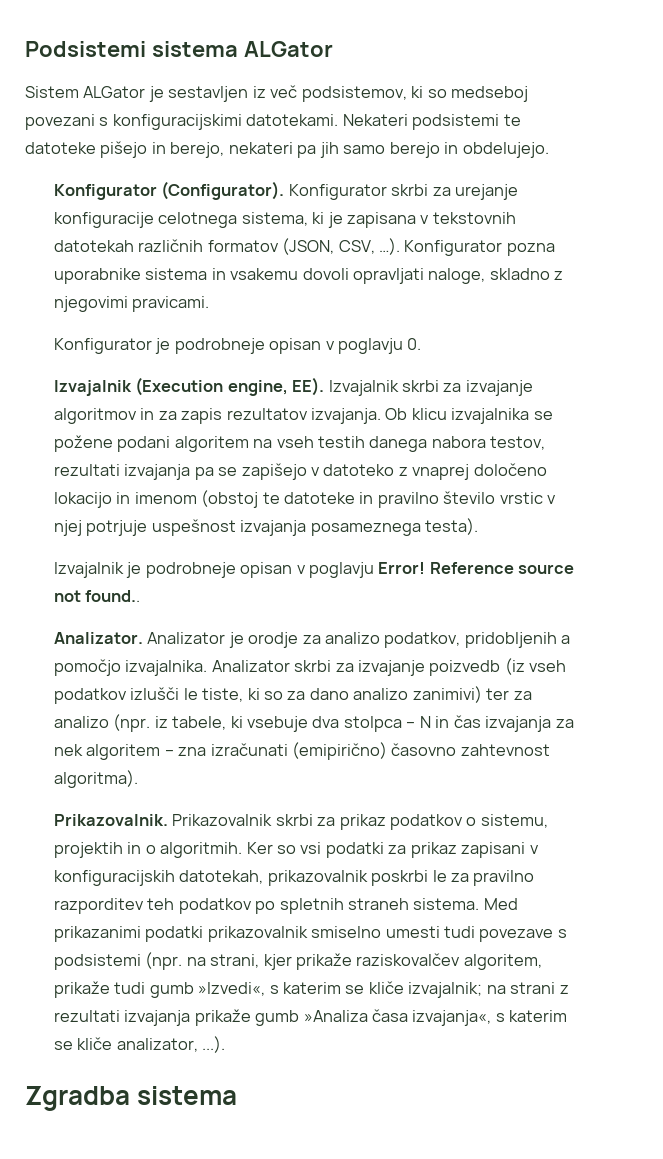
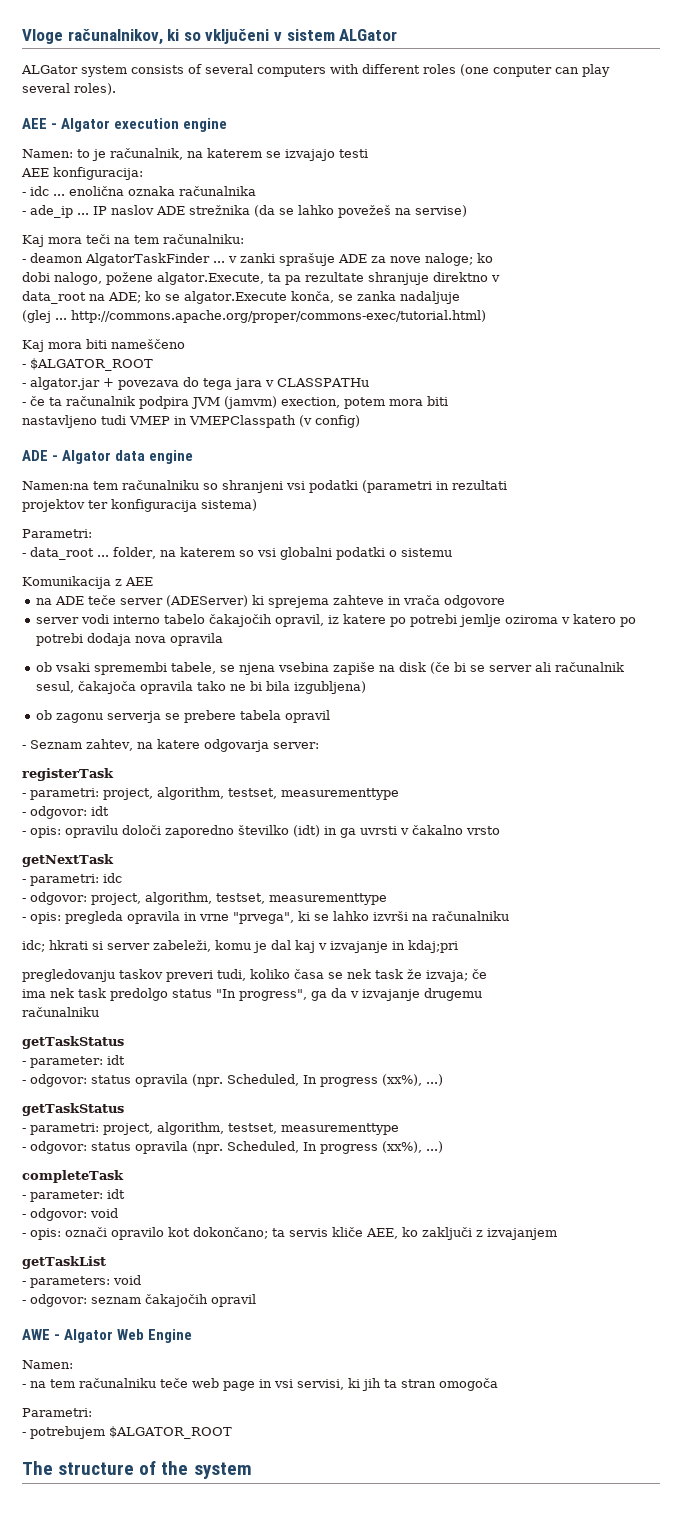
- Podsistemi sistema ALGator
- Sistem ALGator je sestavljen iz več podsistemov, ki so medseboj povezani s konfiguracijskimi datotekami. Nekateri podsistemi te datoteke pišejo in berejo, nekateri pa jih samo berejo in obdelujejo.
- Konfigurator (Configurator). Konfigurator skrbi za urejanje konfiguracije celotnega sistema, ki je zapisana v tekstovnih datotekah različnih formatov (JSON, CSV, …). Konfigurator pozna uporabnike sistema in vsakemu dovoli opravljati naloge, skladno z njegovimi pravicami.
- Konfigurator je podrobneje opisan v poglavju 0.
- Izvajalnik (Execution engine, EE). Izvajalnik skrbi za izvajanje algoritmov in za zapis rezultatov izvajanja. Ob klicu izvajalnika se požene podani algoritem na vseh testih danega nabora testov, rezultati izvajanja pa se zapišejo v datoteko z vnaprej določeno lokacijo in imenom (obstoj te datoteke in pravilno število vrstic v njej potrjuje uspešnost izvajanja posameznega testa).
- Izvajalnik je podrobneje opisan v poglavju Error! Reference source not found..
- Analizator. Analizator je orodje za analizo podatkov, pridobljenih a pomočjo izvajalnika. Analizator skrbi za izvajanje poizvedb (iz vseh podatkov izlušči le tiste, ki so za dano analizo zanimivi) ter za analizo (npr. iz tabele, ki vsebuje dva stolpca – N in čas izvajanja za nek algoritem – zna izračunati (emipirično) časovno zahtevnost algoritma).
- Prikazovalnik. Prikazovalnik skrbi za prikaz podatkov o sistemu, projektih in o algoritmih. Ker so vsi podatki za prikaz zapisani v konfiguracijskih datotekah, prikazovalnik poskrbi le za pravilno razporditev teh podatkov po spletnih straneh sistema. Med prikazanimi podatki prikazovalnik smiselno umesti tudi povezave s podsistemi (npr. na strani, kjer prikaže raziskovalčev algoritem, prikaže tudi gumb »Izvedi«, s katerim se kliče izvajalnik; na strani z rezultati izvajanja prikaže gumb »Analiza časa izvajanja«, s katerim se kliče analizator, ...).
- Zgradba sistema
+ Vloge računalnikov, ki so vključeni v sistem ALGator
+ ALGator system consists of several computers with different roles (one conputer can play several roles).
+ AEE - Algator execution engine
+ Namen: to je računalnik, na katerem se izvajajo testi
+ AEE konfiguracija:
+ - idc ... enolična oznaka računalnika
+ - ade_ip ... IP naslov ADE strežnika (da se lahko povežeš na servise)
+ Kaj mora teči na tem računalniku:
+ - deamon AlgatorTaskFinder ... v zanki sprašuje ADE za nove naloge; ko
+ dobi nalogo, požene algator.Execute, ta pa rezultate shranjuje direktno v
+ data_root na ADE; ko se algator.Execute konča, se zanka nadaljuje
+ (glej ... http://commons.apache.org/proper/commons-exec/tutorial.html)
+ Kaj mora biti nameščeno
+ - $ALGATOR_ROOT
+ - algator.jar + povezava do tega jara v CLASSPATHu
+ - če ta računalnik podpira JVM (jamvm) exection, potem mora biti
+ nastavljeno tudi VMEP in VMEPClasspath (v config)
+ ADE - Algator data engine
+ Namen:na tem računalniku so shranjeni vsi podatki (parametri in rezultati
+ projektov ter konfiguracija sistema)
+ Parametri:
+ - data_root ... folder, na katerem so vsi globalni podatki o sistemu
+ Komunikacija z AEE
+ na ADE teče server (ADEServer) ki sprejema zahteve in vrača odgovore
+ server vodi interno tabelo čakajočih opravil, iz katere po potrebi jemlje oziroma v katero po potrebi dodaja nova opravila
+ ob vsaki spremembi tabele, se njena vsebina zapiše na disk (če bi se server ali računalnik sesul, čakajoča opravila tako ne bi bila izgubljena)
+ ob zagonu serverja se prebere tabela opravil
+ - Seznam zahtev, na katere odgovarja server:
+ registerTask
+ - parametri: project, algorithm, testset, measurementtype
+ - odgovor: idt
+ - opis: opravilu določi zaporedno številko (idt) in ga uvrsti v čakalno vrsto
+ getNextTask
+ - parametri: idc
+ - odgovor: project, algorithm, testset, measurementtype
+ - opis: pregleda opravila in vrne "prvega", ki se lahko izvrši na računalniku
+ idc; hkrati si server zabeleži, komu je dal kaj v izvajanje in kdaj;pri
+ pregledovanju taskov preveri tudi, koliko časa se nek task že izvaja; če
+ ima nek task predolgo status "In progress", ga da v izvajanje drugemu
+ računalniku
+ getTaskStatus
+ - parameter: idt
+ - odgovor: status opravila (npr. Scheduled, In progress (xx%), ...)
+ getTaskStatus
+ - parametri: project, algorithm, testset, measurementtype
+ - odgovor: status opravila (npr. Scheduled, In progress (xx%), ...)
+ completeTask
+ - parameter: idt
+ - odgovor: void
+ - opis: označi opravilo kot dokončano; ta servis kliče AEE, ko zaključi z izvajanjem
+ getTaskList
+ - parameters: void
+ - odgovor: seznam čakajočih opravil
+ AWE - Algator Web Engine
+ Namen:
+ - na tem računalniku teče web page in vsi servisi, ki jih ta stran omogoča
+ Parametri:
+ - potrebujem $ALGATOR_ROOT
+ The structure of the system

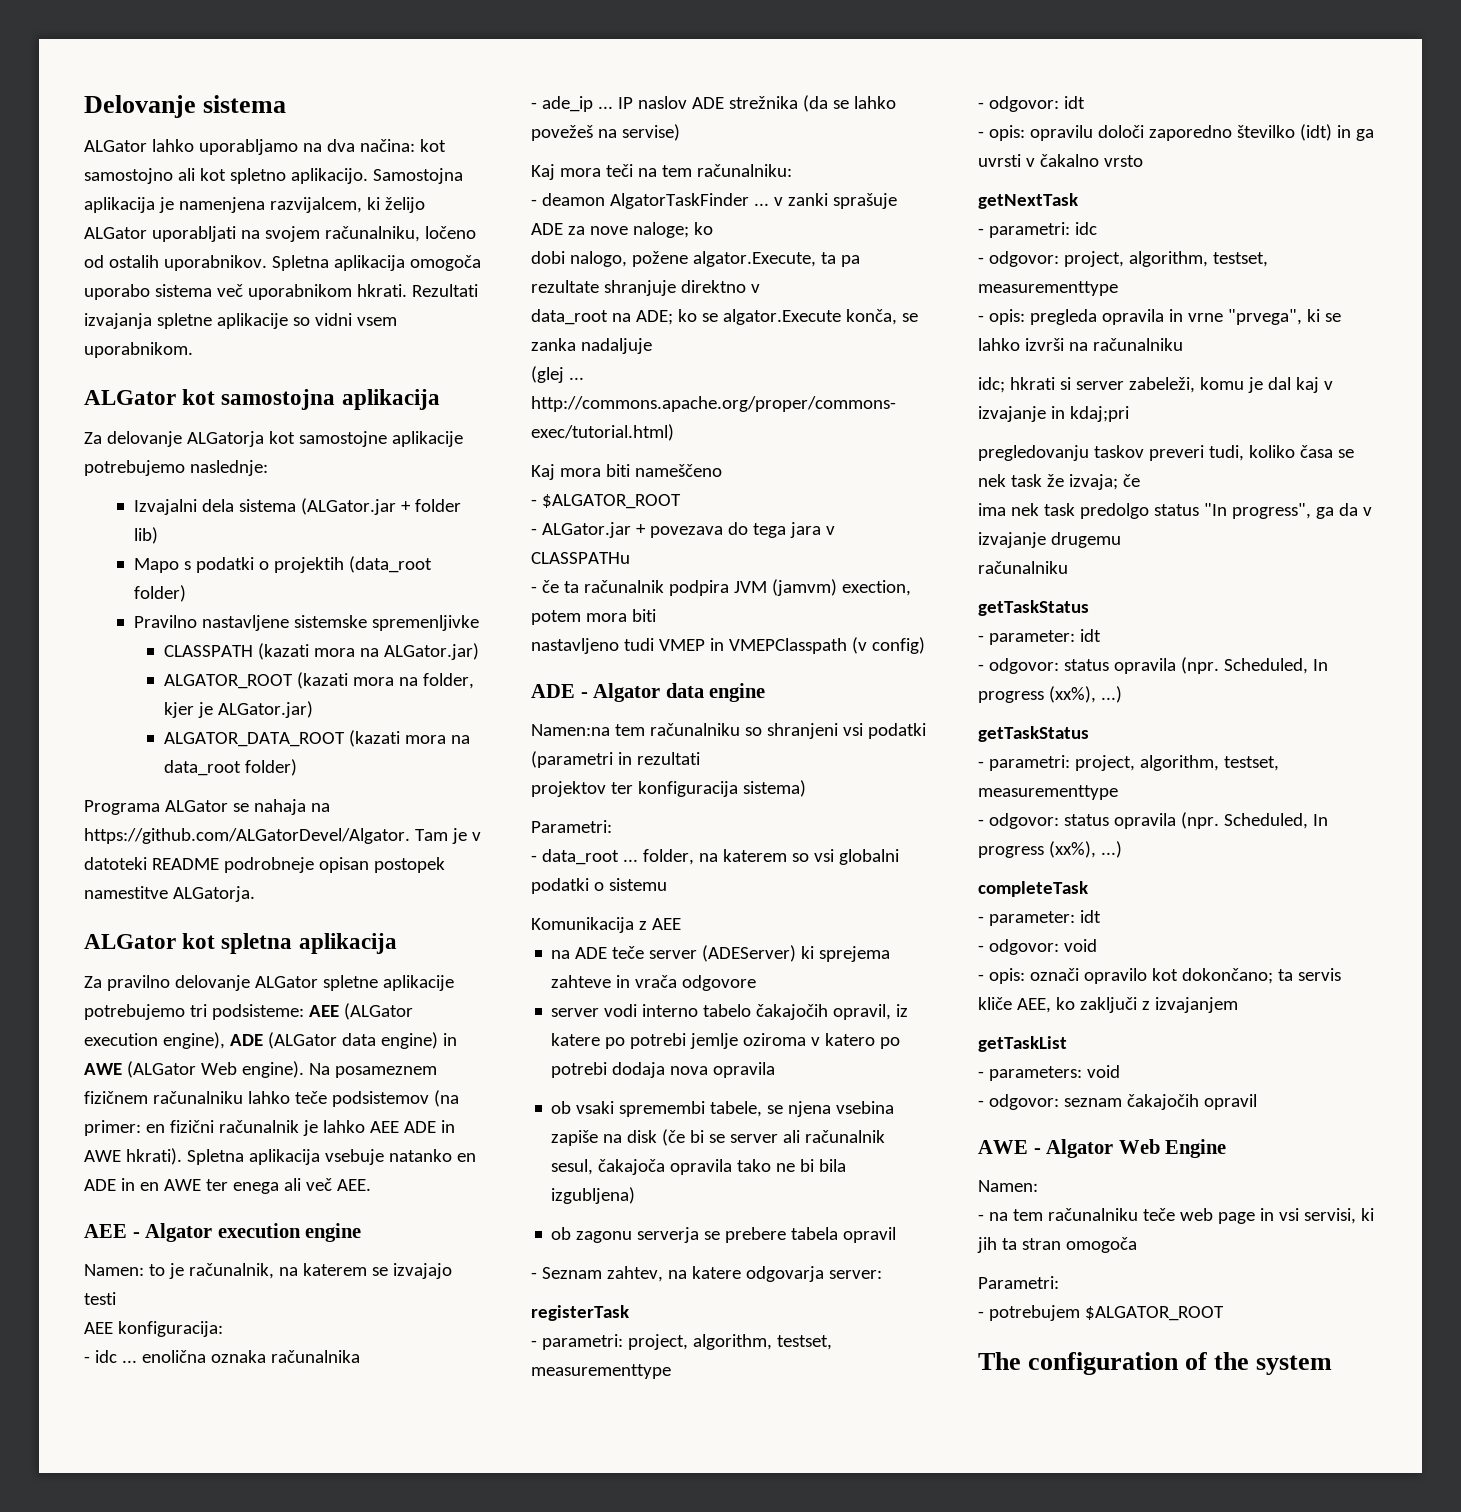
- Vloge računalnikov, ki so vključeni v sistem ALGator
- ALGator system consists of several computers with different roles (one conputer can play several roles).
+ Delovanje sistema
+ ALGator lahko uporabljamo na dva načina: kot samostojno ali kot spletno aplikacijo. Samostojna aplikacija je namenjena razvijalcem, ki želijo ALGator uporabljati na svojem računalniku, ločeno od ostalih uporabnikov. Spletna aplikacija omogoča uporabo sistema več uporabnikom hkrati. Rezultati izvajanja spletne aplikacije so vidni vsem uporabnikom.
+ ALGator kot samostojna aplikacija
+ Za delovanje ALGatorja kot samostojne aplikacije potrebujemo naslednje:
+ Izvajalni dela sistema (ALGator.jar + folder lib)
+ Mapo s podatki o projektih (data_root folder)
+ Pravilno nastavljene sistemske spremenljivke
+ CLASSPATH (kazati mora na ALGator.jar)
+ ALGATOR_ROOT (kazati mora na folder, kjer je ALGator.jar)
+ ALGATOR_DATA_ROOT (kazati mora na data_root folder)
+ Programa ALGator se nahaja na https://github.com/ALGatorDevel/Algator. Tam je v datoteki README podrobneje opisan postopek namestitve ALGatorja.
+ ALGator kot spletna aplikacija
+ Za pravilno delovanje ALGator spletne aplikacije potrebujemo tri podsisteme: AEE (ALGator execution engine), ADE (ALGator data engine) in AWE (ALGator Web engine). Na posameznem fizičnem računalniku lahko teče podsistemov (na primer: en fizični računalnik je lahko AEE ADE in AWE hkrati). Spletna aplikacija vsebuje natanko en ADE in en AWE ter enega ali več AEE.
- - algator.jar + povezava do tega jara v CLASSPATHu
+ - ALGator.jar + povezava do tega jara v CLASSPATHu
- The structure of the system
+ The configuration of the system

